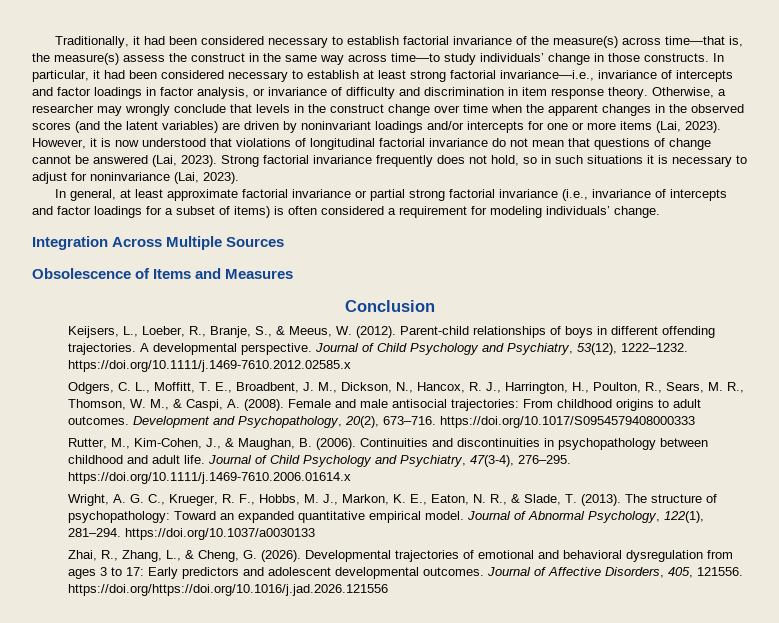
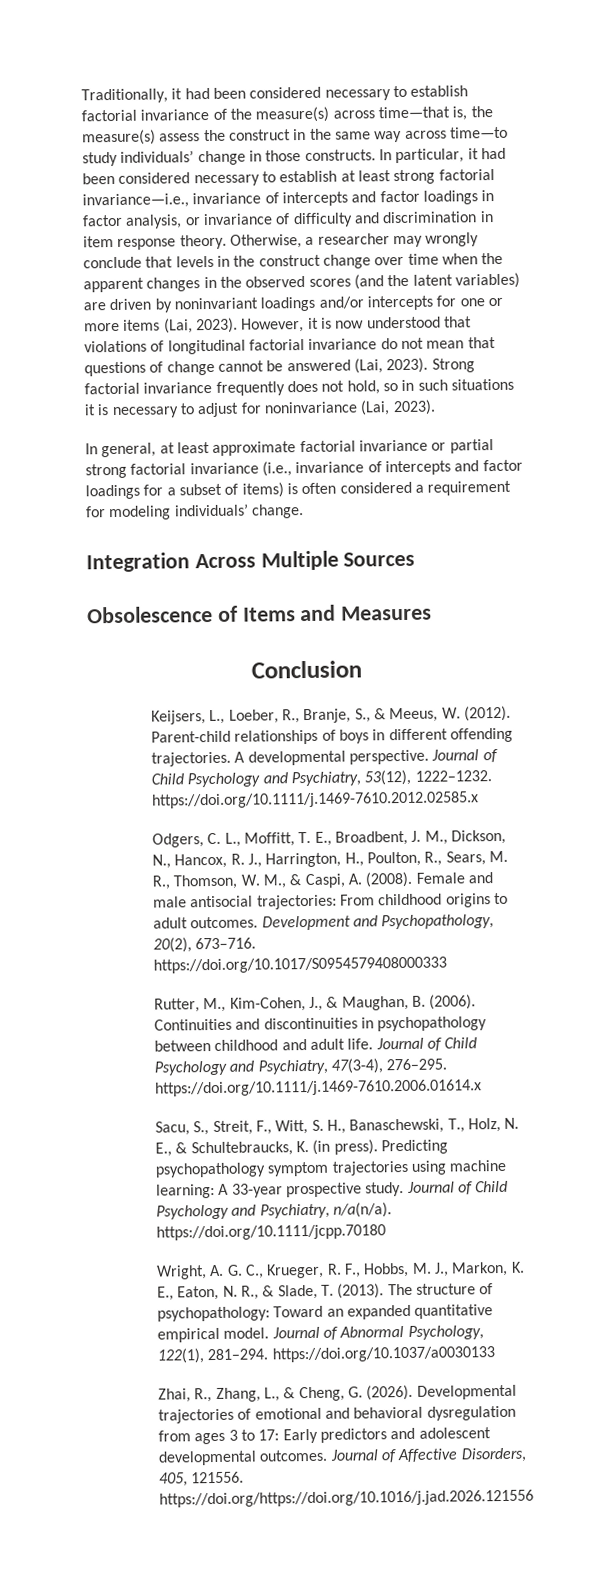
+ Sacu, S., Streit, F., Witt, S. H., Banaschewski, T., Holz, N. E., & Schultebraucks, K. (in press). Predicting psychopathology symptom trajectories using machine learning: A 33-year prospective study. Journal of Child Psychology and Psychiatry, n/a(n/a). https://doi.org/10.1111/jcpp.70180

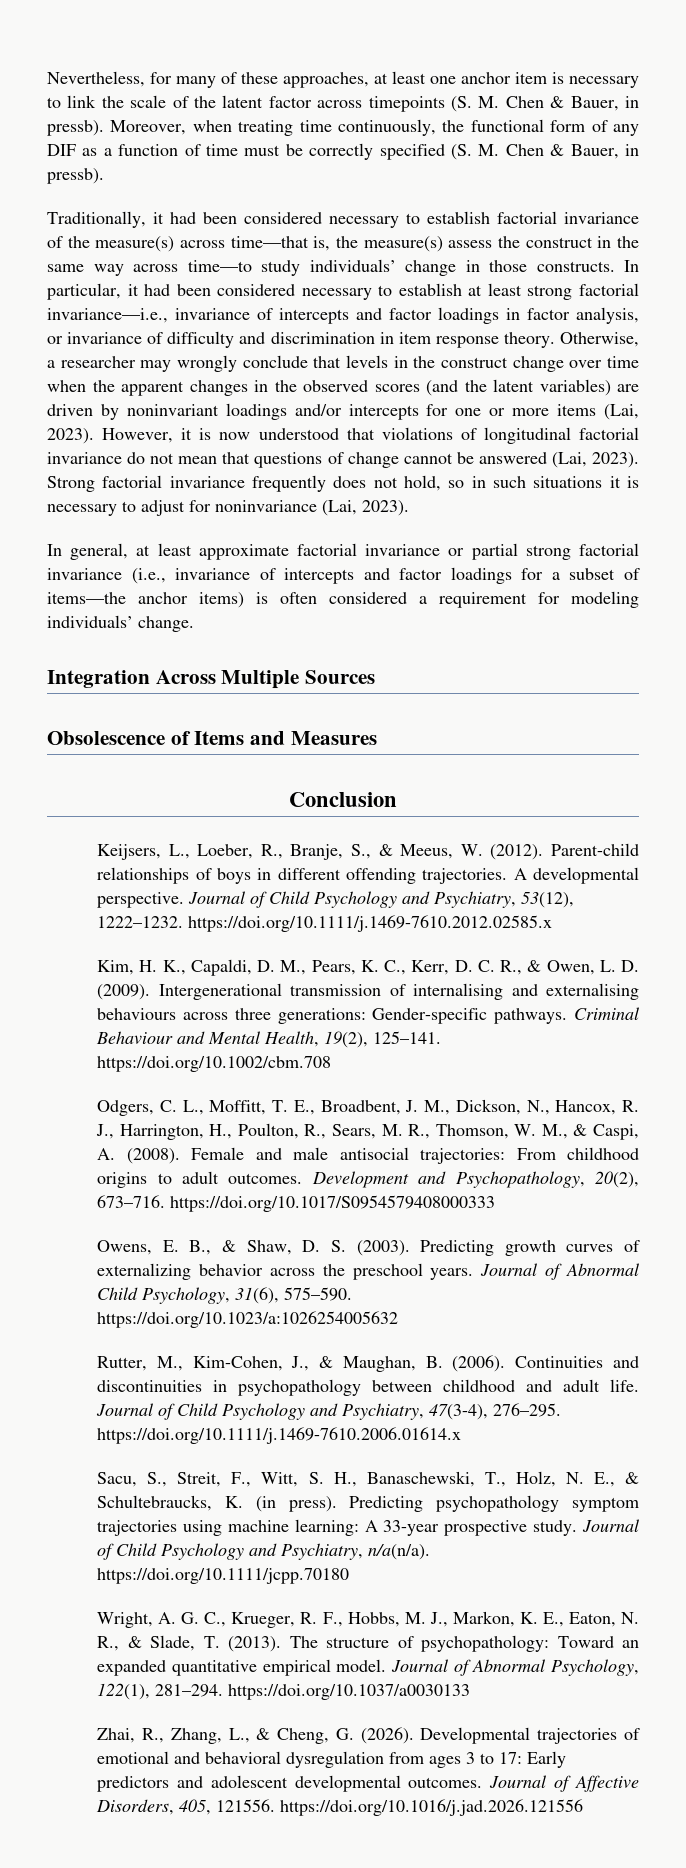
+ Nevertheless, for many of these approaches, at least one anchor item is necessary to link the scale of the latent factor across timepoints (S. M. Chen & Bauer, in pressb). Moreover, when treating time continuously, the functional form of any DIF as a function of time must be correctly specified (S. M. Chen & Bauer, in pressb).
- In general, at least approximate factorial invariance or partial strong factorial invariance (i.e., invariance of intercepts and factor loadings for a subset of items) is often considered a requirement for modeling individuals’ change.
+ In general, at least approximate factorial invariance or partial strong factorial invariance (i.e., invariance of intercepts and factor loadings for a subset of items—the anchor items) is often considered a requirement for modeling individuals’ change.
+ Kim, H. K., Capaldi, D. M., Pears, K. C., Kerr, D. C. R., & Owen, L. D. (2009). Intergenerational transmission of internalising and externalising behaviours across three generations: Gender-specific pathways. Criminal Behaviour and Mental Health, 19(2), 125–141. https://doi.org/10.1002/cbm.708
+ Owens, E. B., & Shaw, D. S. (2003). Predicting growth curves of externalizing behavior across the preschool years. Journal of Abnormal Child Psychology, 31(6), 575–590. https://doi.org/10.1023/a:1026254005632
- Journal of Affective Disorders, 405, 121556. https://doi.org/https://doi.org/10.1016/j.jad.2026.121556
+ Journal of Affective Disorders, 405, 121556. https://doi.org/10.1016/j.jad.2026.121556

